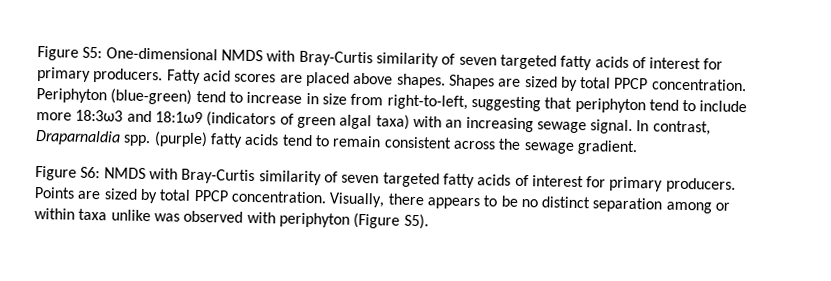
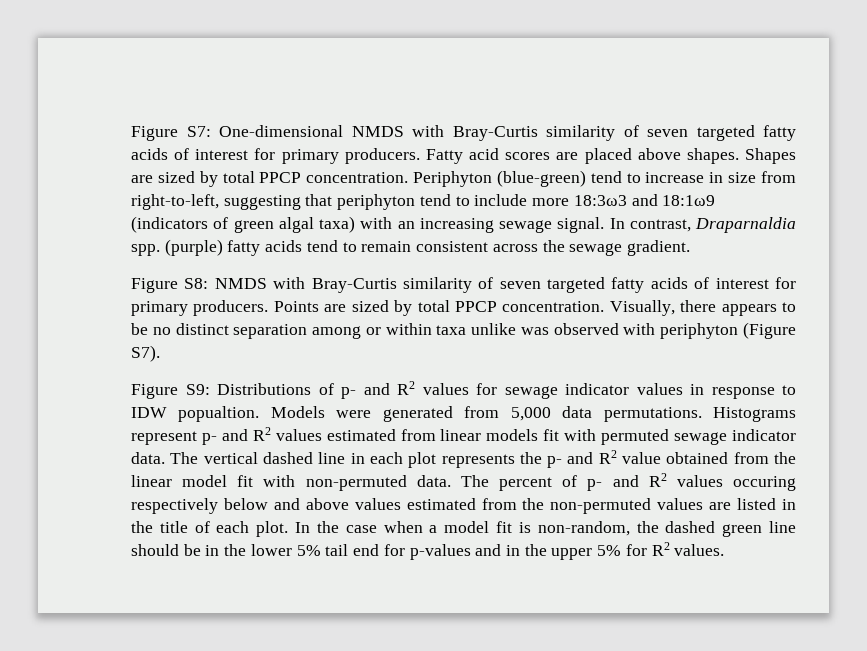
- Figure S5: One-dimensional NMDS with Bray-Curtis similarity of seven targeted fatty acids of interest for primary producers.
+ Figure S7: One-dimensional NMDS with Bray-Curtis similarity of seven targeted fatty acids of interest for primary producers.
- Figure S6: NMDS with Bray-Curtis similarity of seven targeted fatty acids of interest for primary producers.
+ Figure S8: NMDS with Bray-Curtis similarity of seven targeted fatty acids of interest for primary producers.
- Visually, there appears to be no distinct separation among or within taxa unlike was observed with periphyton (Figure S5).
+ Visually, there appears to be no distinct separation among or within taxa unlike was observed with periphyton (Figure S7).
+ Figure S9: Distributions of p- and R2 values for sewage indicator values in response to IDW popualtion. Models were generated from 5,000 data permutations. Histograms represent p- and R2 values estimated from linear models fit with permuted sewage indicator data. The vertical dashed line in each plot represents the p- and R2 value obtained from the linear model fit with non-permuted data. The percent of p- and R2 values occuring respectively below and above values estimated from the non-permuted values are listed in the title of each plot. In the case when a model fit is non-random, the dashed green line should be in the lower 5% tail end for p-values and in the upper 5% for R2 values.

